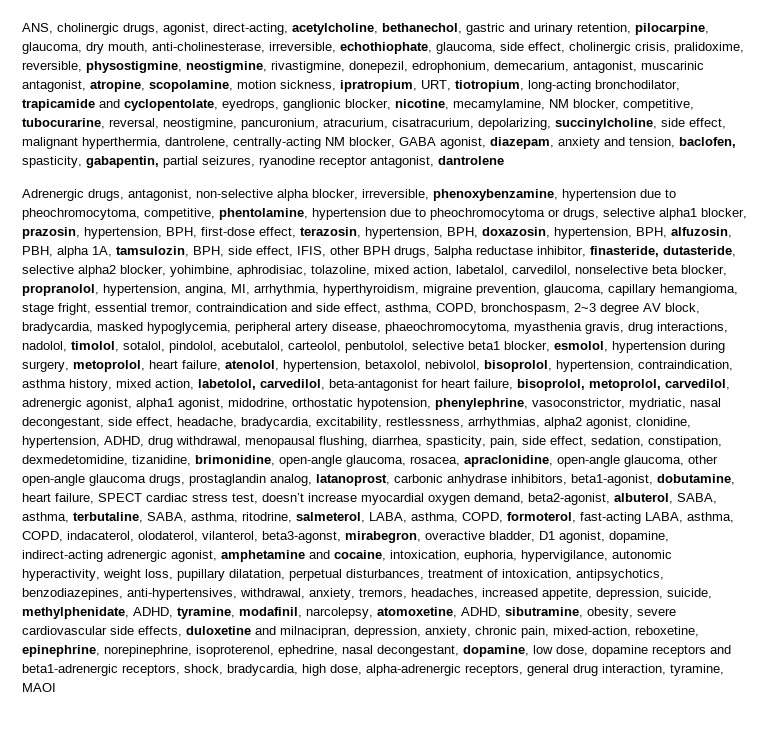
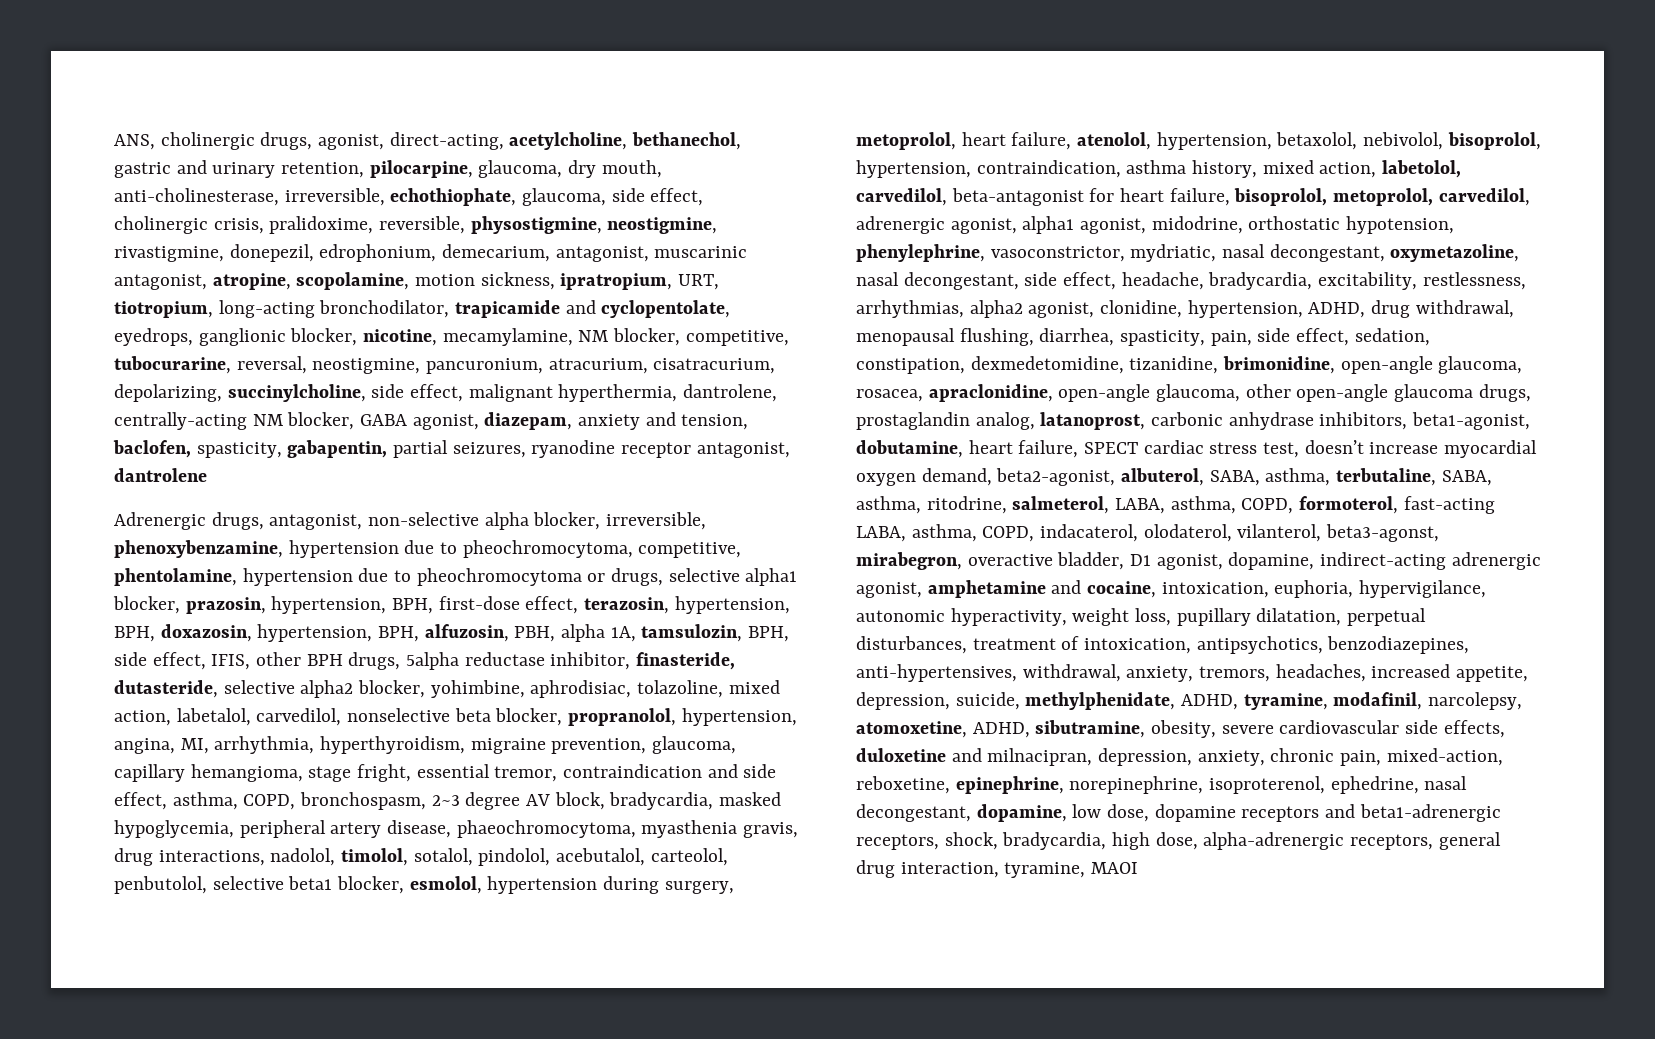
- Adrenergic drugs, antagonist, non-selective alpha blocker, irreversible, phenoxybenzamine, hypertension due to pheochromocytoma, competitive, phentolamine, hypertension due to pheochromocytoma or drugs, selective alpha1 blocker, prazosin, hypertension, BPH, first-dose effect, terazosin, hypertension, BPH, doxazosin, hypertension, BPH, alfuzosin, PBH, alpha 1A, tamsulozin, BPH, side effect, IFIS, other BPH drugs, 5alpha reductase inhibitor, finasteride, dutasteride, selective alpha2 blocker, yohimbine, aphrodisiac, tolazoline, mixed action, labetalol, carvedilol, nonselective beta blocker, propranolol, hypertension, angina, MI, arrhythmia, hyperthyroidism, migraine prevention, glaucoma, capillary hemangioma, stage fright, essential tremor, contraindication and side effect, asthma, COPD, bronchospasm, 2~3 degree AV block, bradycardia, masked hypoglycemia, peripheral artery disease, phaeochromocytoma, myasthenia gravis, drug interactions, nadolol, timolol, sotalol, pindolol, acebutalol, carteolol, penbutolol, selective beta1 blocker, esmolol, hypertension during surgery, metoprolol, heart failure, atenolol, hypertension, betaxolol, nebivolol, bisoprolol, hypertension, contraindication, asthma history, mixed action, labetolol, carvedilol, beta-antagonist for heart failure, bisoprolol, metoprolol, carvedilol, adrenergic agonist, alpha1 agonist, midodrine, orthostatic hypotension, phenylephrine, vasoconstrictor, mydriatic, nasal decongestant, side effect, headache, bradycardia, excitability, restlessness, arrhythmias, alpha2 agonist, clonidine, hypertension, ADHD, drug withdrawal, menopausal flushing, diarrhea, spasticity, pain, side effect, sedation, constipation, dexmedetomidine, tizanidine, brimonidine, open-angle glaucoma, rosacea, apraclonidine, open-angle glaucoma, other open-angle glaucoma drugs, prostaglandin analog, latanoprost, carbonic anhydrase inhibitors, beta1-agonist, dobutamine, heart failure, SPECT cardiac stress test, doesn’t increase myocardial oxygen demand, beta2-agonist, albuterol, SABA, asthma, terbutaline, SABA, asthma, ritodrine, salmeterol, LABA, asthma, COPD, formoterol, fast-acting LABA, asthma, COPD, indacaterol, olodaterol, vilanterol, beta3-agonst, mirabegron, overactive bladder, D1 agonist, dopamine, indirect-acting adrenergic agonist, amphetamine and cocaine, intoxication, euphoria, hypervigilance, autonomic hyperactivity, weight loss, pupillary dilatation, perpetual disturbances, treatment of intoxication, antipsychotics, benzodiazepines, anti-hypertensives, withdrawal, anxiety, tremors, headaches, increased appetite, depression, suicide, methylphenidate, ADHD, tyramine, modafinil, narcolepsy, atomoxetine, ADHD, sibutramine, obesity, severe cardiovascular side effects, duloxetine and milnacipran, depression, anxiety, chronic pain, mixed-action, reboxetine, epinephrine, norepinephrine, isoproterenol, ephedrine, nasal decongestant, dopamine, low dose, dopamine receptors and beta1-adrenergic receptors, shock, bradycardia, high dose, alpha-adrenergic receptors, general drug interaction, tyramine, MAOI
+ Adrenergic drugs, antagonist, non-selective alpha blocker, irreversible, phenoxybenzamine, hypertension due to pheochromocytoma, competitive, phentolamine, hypertension due to pheochromocytoma or drugs, selective alpha1 blocker, prazosin, hypertension, BPH, first-dose effect, terazosin, hypertension, BPH, doxazosin, hypertension, BPH, alfuzosin, PBH, alpha 1A, tamsulozin, BPH, side effect, IFIS, other BPH drugs, 5alpha reductase inhibitor, finasteride, dutasteride, selective alpha2 blocker, yohimbine, aphrodisiac, tolazoline, mixed action, labetalol, carvedilol, nonselective beta blocker, propranolol, hypertension, angina, MI, arrhythmia, hyperthyroidism, migraine prevention, glaucoma, capillary hemangioma, stage fright, essential tremor, contraindication and side effect, asthma, COPD, bronchospasm, 2~3 degree AV block, bradycardia, masked hypoglycemia, peripheral artery disease, phaeochromocytoma, myasthenia gravis, drug interactions, nadolol, timolol, sotalol, pindolol, acebutalol, carteolol, penbutolol, selective beta1 blocker, esmolol, hypertension during surgery, metoprolol, heart failure, atenolol, hypertension, betaxolol, nebivolol, bisoprolol, hypertension, contraindication, asthma history, mixed action, labetolol, carvedilol, beta-antagonist for heart failure, bisoprolol, metoprolol, carvedilol, adrenergic agonist, alpha1 agonist, midodrine, orthostatic hypotension, phenylephrine, vasoconstrictor, mydriatic, nasal decongestant, oxymetazoline, nasal decongestant, side effect, headache, bradycardia, excitability, restlessness, arrhythmias, alpha2 agonist, clonidine, hypertension, ADHD, drug withdrawal, menopausal flushing, diarrhea, spasticity, pain, side effect, sedation, constipation, dexmedetomidine, tizanidine, brimonidine, open-angle glaucoma, rosacea, apraclonidine, open-angle glaucoma, other open-angle glaucoma drugs, prostaglandin analog, latanoprost, carbonic anhydrase inhibitors, beta1-agonist, dobutamine, heart failure, SPECT cardiac stress test, doesn’t increase myocardial oxygen demand, beta2-agonist, albuterol, SABA, asthma, terbutaline, SABA, asthma, ritodrine, salmeterol, LABA, asthma, COPD, formoterol, fast-acting LABA, asthma, COPD, indacaterol, olodaterol, vilanterol, beta3-agonst, mirabegron, overactive bladder, D1 agonist, dopamine, indirect-acting adrenergic agonist, amphetamine and cocaine, intoxication, euphoria, hypervigilance, autonomic hyperactivity, weight loss, pupillary dilatation, perpetual disturbances, treatment of intoxication, antipsychotics, benzodiazepines, anti-hypertensives, withdrawal, anxiety, tremors, headaches, increased appetite, depression, suicide, methylphenidate, ADHD, tyramine, modafinil, narcolepsy, atomoxetine, ADHD, sibutramine, obesity, severe cardiovascular side effects, duloxetine and milnacipran, depression, anxiety, chronic pain, mixed-action, reboxetine, epinephrine, norepinephrine, isoproterenol, ephedrine, nasal decongestant, dopamine, low dose, dopamine receptors and beta1-adrenergic receptors, shock, bradycardia, high dose, alpha-adrenergic receptors, general drug interaction, tyramine, MAOI

